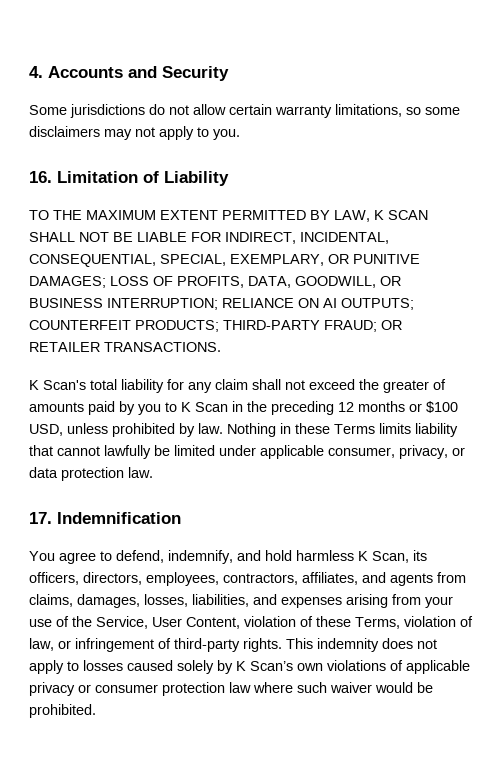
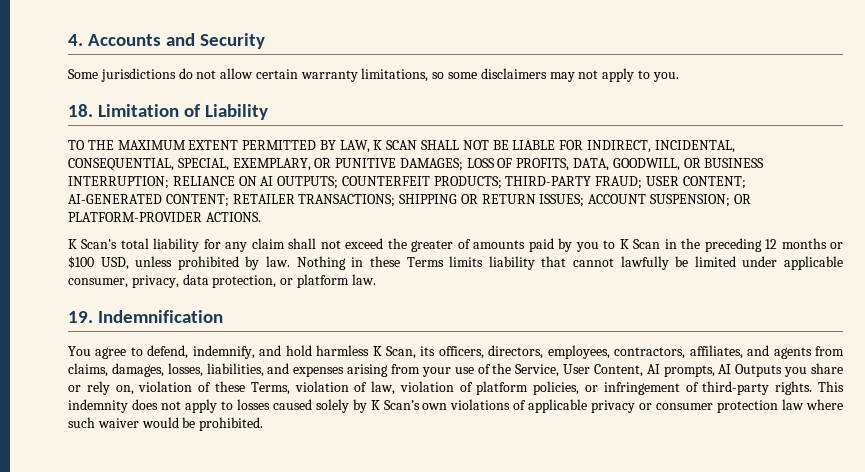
- 16. Limitation of Liability
+ 18. Limitation of Liability
- TO THE MAXIMUM EXTENT PERMITTED BY LAW, K SCAN SHALL NOT BE LIABLE FOR INDIRECT, INCIDENTAL, CONSEQUENTIAL, SPECIAL, EXEMPLARY, OR PUNITIVE DAMAGES; LOSS OF PROFITS, DATA, GOODWILL, OR BUSINESS INTERRUPTION; RELIANCE ON AI OUTPUTS; COUNTERFEIT PRODUCTS; THIRD-PARTY FRAUD; OR RETAILER TRANSACTIONS.
+ TO THE MAXIMUM EXTENT PERMITTED BY LAW, K SCAN SHALL NOT BE LIABLE FOR INDIRECT, INCIDENTAL, CONSEQUENTIAL, SPECIAL, EXEMPLARY, OR PUNITIVE DAMAGES; LOSS OF PROFITS, DATA, GOODWILL, OR BUSINESS INTERRUPTION; RELIANCE ON AI OUTPUTS; COUNTERFEIT PRODUCTS; THIRD-PARTY FRAUD; USER CONTENT; AI-GENERATED CONTENT; RETAILER TRANSACTIONS; SHIPPING OR RETURN ISSUES; ACCOUNT SUSPENSION; OR PLATFORM-PROVIDER ACTIONS.
- Nothing in these Terms limits liability that cannot lawfully be limited under applicable consumer, privacy, or data protection law.
+ Nothing in these Terms limits liability that cannot lawfully be limited under applicable consumer, privacy, data protection, or platform law.
- 17. Indemnification
+ 19. Indemnification
- You agree to defend, indemnify, and hold harmless K Scan, its officers, directors, employees, contractors, affiliates, and agents from claims, damages, losses, liabilities, and expenses arising from your use of the Service, User Content, violation of these Terms, violation of law, or infringement of third-party rights.
+ You agree to defend, indemnify, and hold harmless K Scan, its officers, directors, employees, contractors, affiliates, and agents from claims, damages, losses, liabilities, and expenses arising from your use of the Service, User Content, AI prompts, AI Outputs you share or rely on, violation of these Terms, violation of law, violation of platform policies, or infringement of third-party rights.

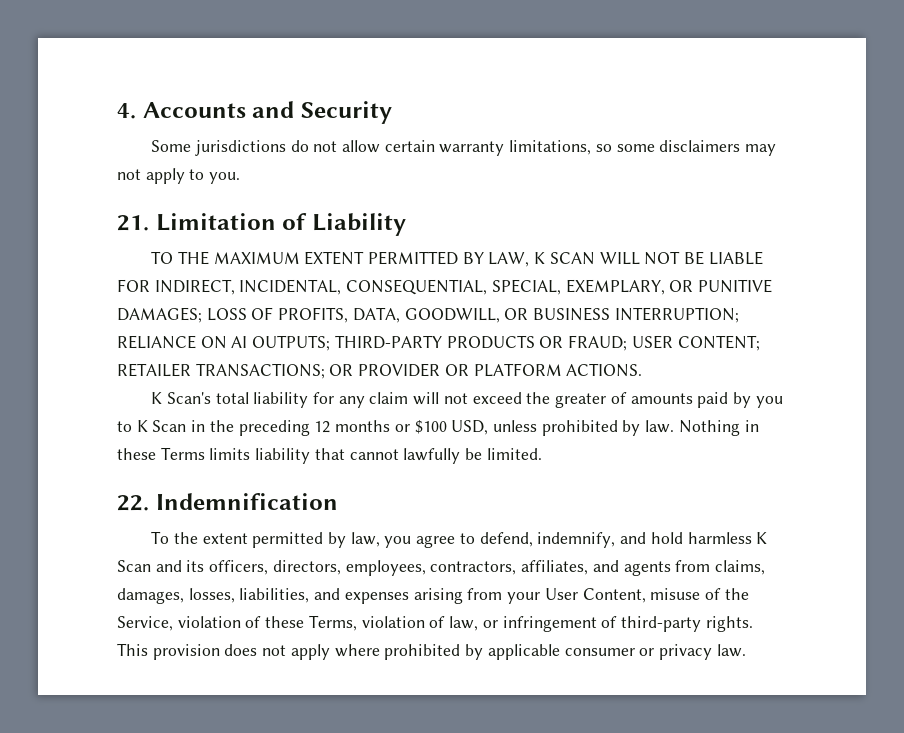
- 18. Limitation of Liability
+ 21. Limitation of Liability
- TO THE MAXIMUM EXTENT PERMITTED BY LAW, K SCAN SHALL NOT BE LIABLE FOR INDIRECT, INCIDENTAL, CONSEQUENTIAL, SPECIAL, EXEMPLARY, OR PUNITIVE DAMAGES; LOSS OF PROFITS, DATA, GOODWILL, OR BUSINESS INTERRUPTION; RELIANCE ON AI OUTPUTS; COUNTERFEIT PRODUCTS; THIRD-PARTY FRAUD; USER CONTENT; AI-GENERATED CONTENT; RETAILER TRANSACTIONS; SHIPPING OR RETURN ISSUES; ACCOUNT SUSPENSION; OR PLATFORM-PROVIDER ACTIONS.
+ TO THE MAXIMUM EXTENT PERMITTED BY LAW, K SCAN WILL NOT BE LIABLE FOR INDIRECT, INCIDENTAL, CONSEQUENTIAL, SPECIAL, EXEMPLARY, OR PUNITIVE DAMAGES; LOSS OF PROFITS, DATA, GOODWILL, OR BUSINESS INTERRUPTION; RELIANCE ON AI OUTPUTS; THIRD-PARTY PRODUCTS OR FRAUD; USER CONTENT; RETAILER TRANSACTIONS; OR PROVIDER OR PLATFORM ACTIONS.
- K Scan's total liability for any claim shall not exceed the greater of amounts paid by you to K Scan in the preceding 12 months or $100 USD, unless prohibited by law.
+ K Scan's total liability for any claim will not exceed the greater of amounts paid by you to K Scan in the preceding 12 months or $100 USD, unless prohibited by law.
- Nothing in these Terms limits liability that cannot lawfully be limited under applicable consumer, privacy, data protection, or platform law.
- 19. Indemnification
- You agree to defend, indemnify, and hold harmless K Scan, its officers, directors, employees, contractors, affiliates, and agents from claims, damages, losses, liabilities, and expenses arising from your use of the Service, User Content, AI prompts, AI Outputs you share or rely on, violation of these Terms, violation of law, violation of platform policies, or infringement of third-party rights.
+ Nothing in these Terms limits liability that cannot lawfully be limited.
+ 22. Indemnification
+ To the extent permitted by law, you agree to defend, indemnify, and hold harmless K Scan and its officers, directors, employees, contractors, affiliates, and agents from claims, damages, losses, liabilities, and expenses arising from your User Content, misuse of the Service, violation of these Terms, violation of law, or infringement of third-party rights.
- This indemnity does not apply to losses caused solely by K Scan’s own violations of applicable privacy or consumer protection law where such waiver would be prohibited.
+ This provision does not apply where prohibited by applicable consumer or privacy law.

